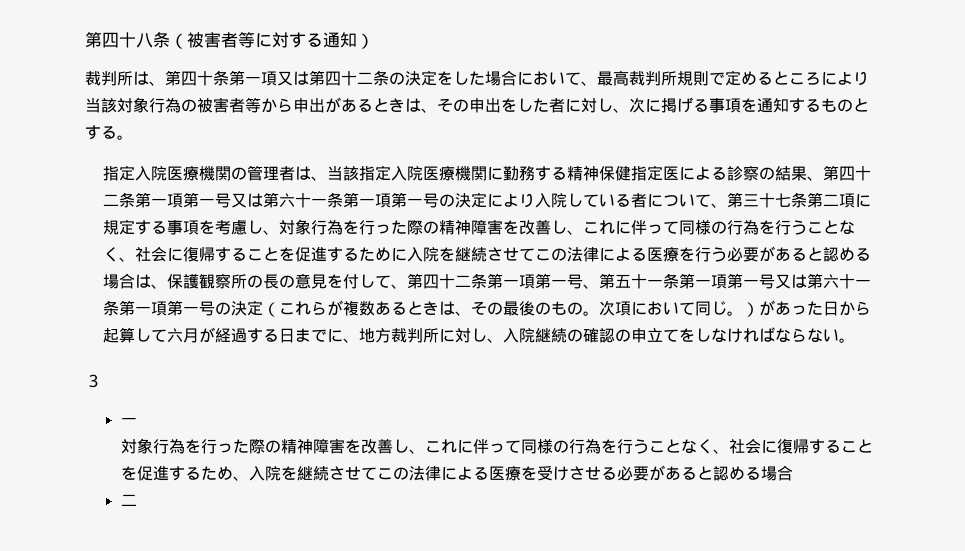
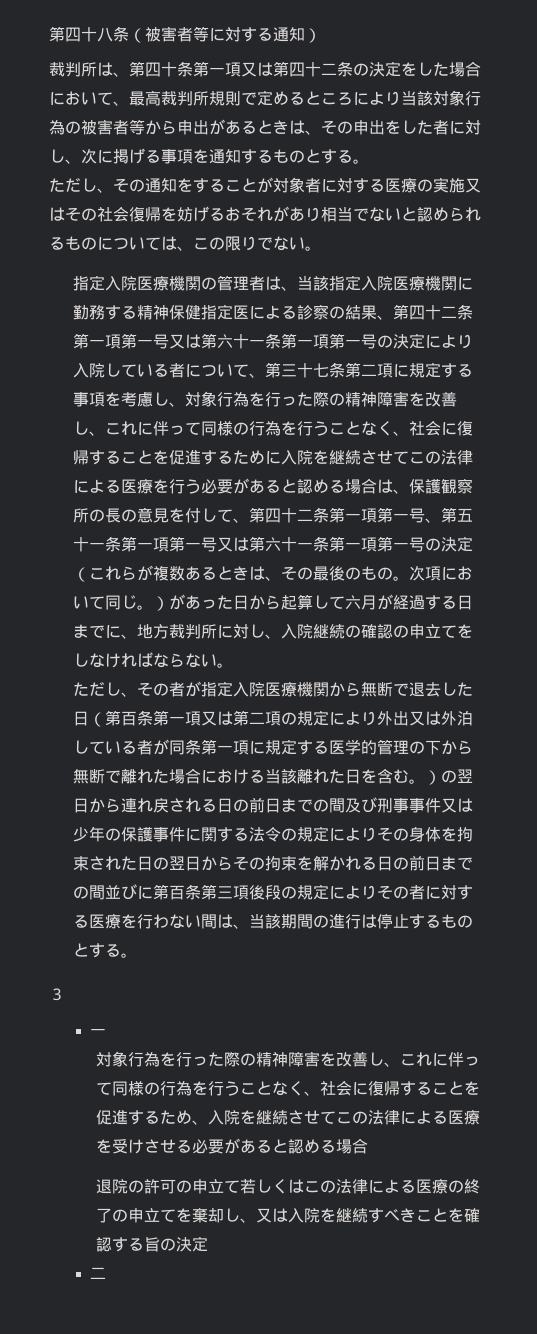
+ ただし、その通知をすることが対象者に対する医療の実施又はその社会復帰を妨げるおそれがあり相当でないと認められるものについては、この限りでない。
+ ただし、その者が指定入院医療機関から無断で退去した日（第百条第一項又は第二項の規定により外出又は外泊している者が同条第一項に規定する医学的管理の下から無断で離れた場合における当該離れた日を含む。）の翌日から連れ戻される日の前日までの間及び刑事事件又は少年の保護事件に関する法令の規定によりその身体を拘束された日の翌日からその拘束を解かれる日の前日までの間並びに第百条第三項後段の規定によりその者に対する医療を行わない間は、当該期間の進行は停止するものとする。
+ 退院の許可の申立て若しくはこの法律による医療の終了の申立てを棄却し、又は入院を継続すべきことを確認する旨の決定

